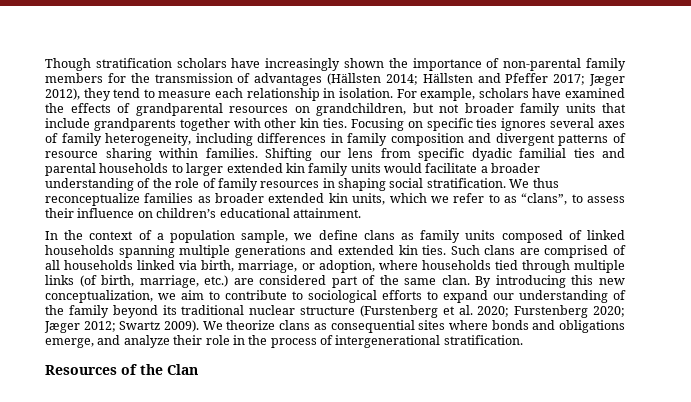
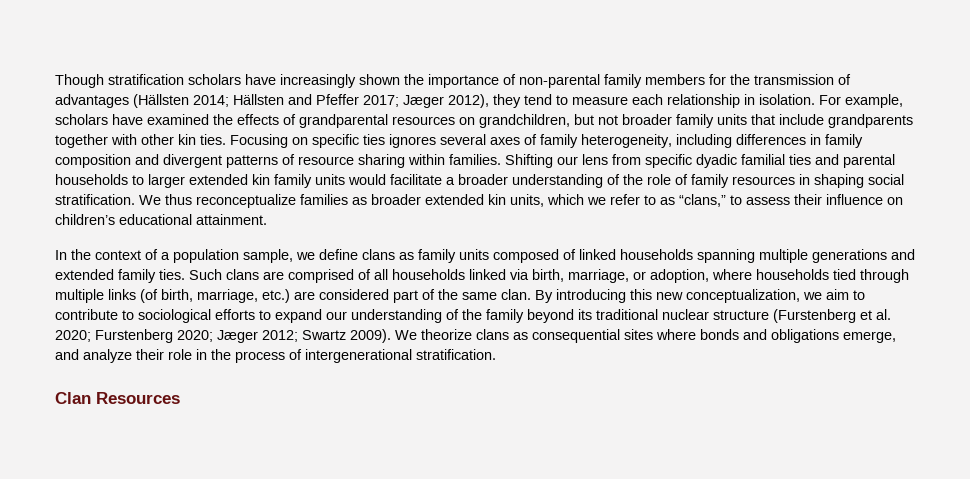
- We thus reconceptualize families as broader extended kin units, which we refer to as “clans”, to assess their influence on children’s educational attainment.
+ We thus reconceptualize families as broader extended kin units, which we refer to as “clans,” to assess their influence on children’s educational attainment.
- In the context of a population sample, we define clans as family units composed of linked households spanning multiple generations and extended kin ties.
+ In the context of a population sample, we define clans as family units composed of linked households spanning multiple generations and extended family ties.
- Resources of the Clan
+ Clan Resources

